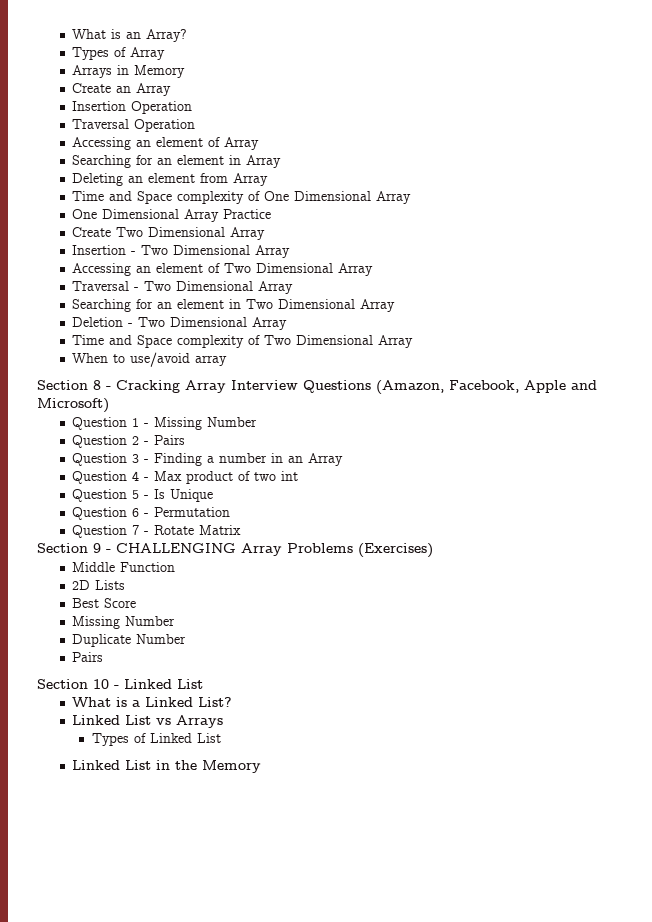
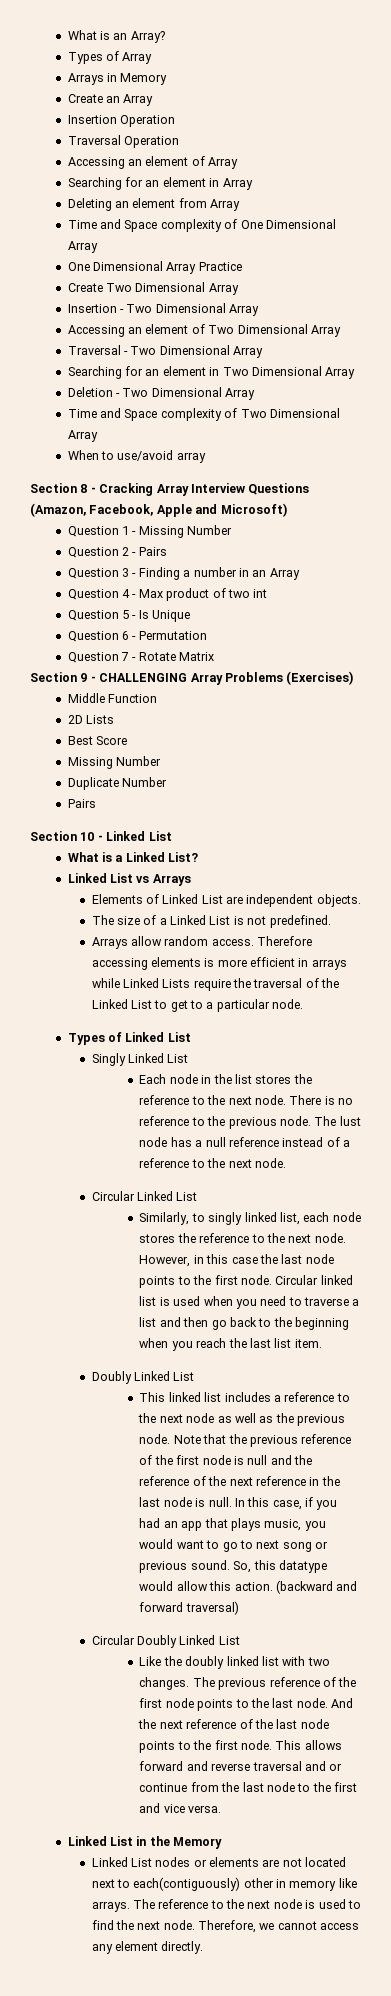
+ Elements of Linked List are independent objects.
+ The size of a Linked List is not predefined.
+ Arrays allow random access. Therefore accessing elements is more efficient in arrays while Linked Lists require the traversal of the Linked List to get to a particular node.
  Types of Linked List
+ Singly Linked List
+ Each node in the list stores the reference to the next node. There is no reference to the previous node. The lust node has a null reference instead of a reference to the next node.
+ Circular Linked List
+ Similarly, to singly linked list, each node stores the reference to the next node. However, in this case the last node points to the first node. Circular linked list is used when you need to traverse a list and then go back to the beginning when you reach the last list item.
+ Doubly Linked List
+ This linked list includes a reference to the next node as well as the previous node. Note that the previous reference of the first node is null and the reference of the next reference in the last node is null. In this case, if you had an app that plays music, you would want to go to next song or previous sound. So, this datatype would allow this action. (backward and forward traversal)
+ Circular Doubly Linked List
+ Like the doubly linked list with two changes. The previous reference of the first node points to the last node. And the next reference of the last node points to the first node. This allows forward and reverse traversal and or continue from the last node to the first and vice versa.
+ Linked List nodes or elements are not located next to each(contiguously) other in memory like arrays. The reference to the next node is used to find the next node. Therefore, we cannot access any element directly.

